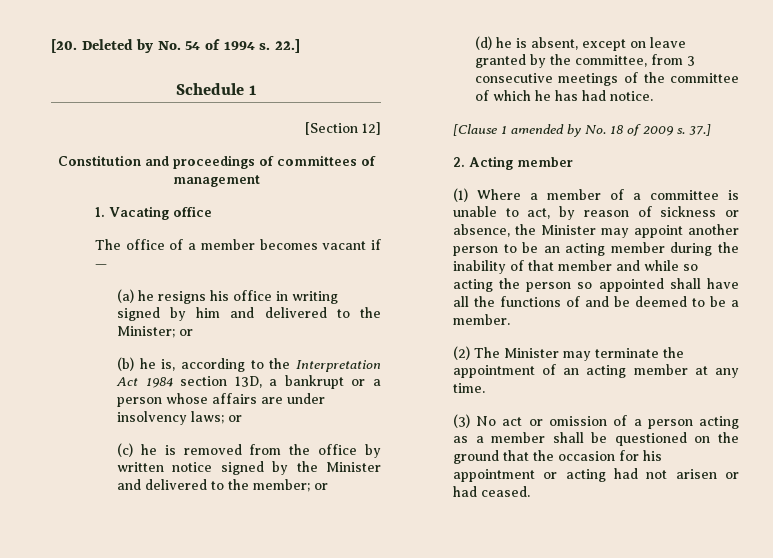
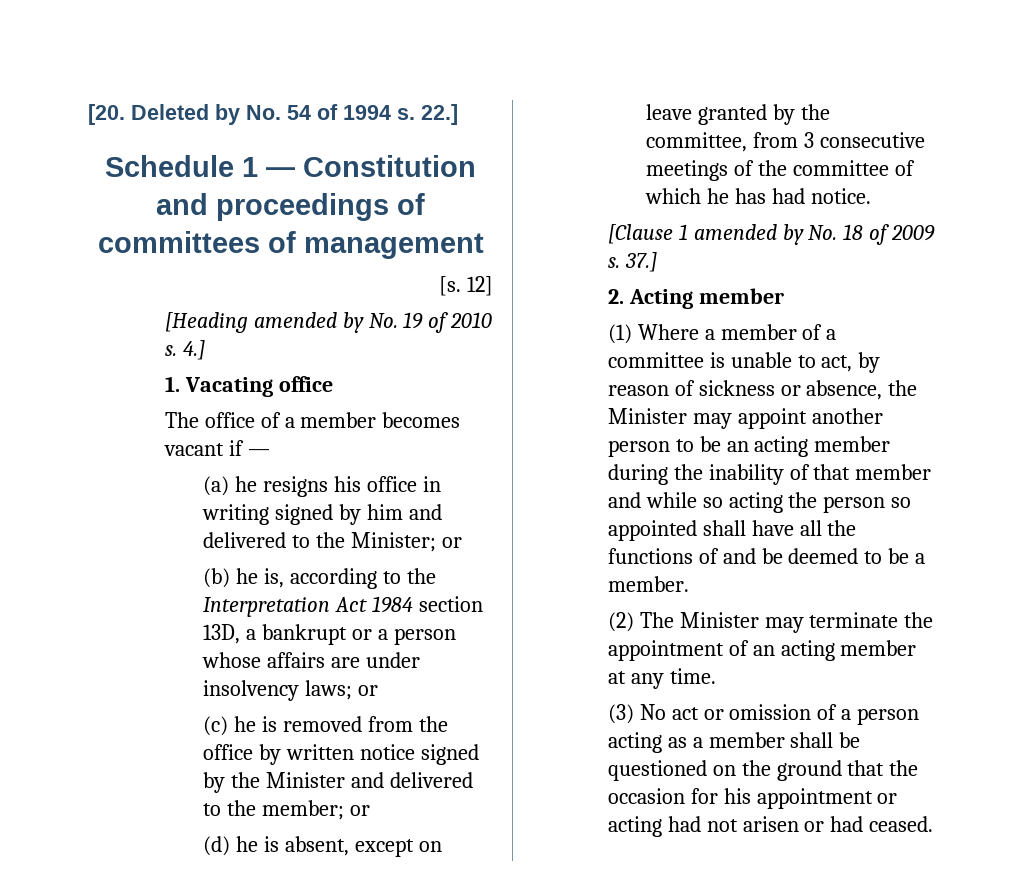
- Schedule 1
- [Section 12]
- Constitution and proceedings of committees of management
+ Schedule 1 — Constitution and proceedings of committees of management
+ [s. 12]
+ [Heading amended by No. 19 of 2010 s. 4.]

